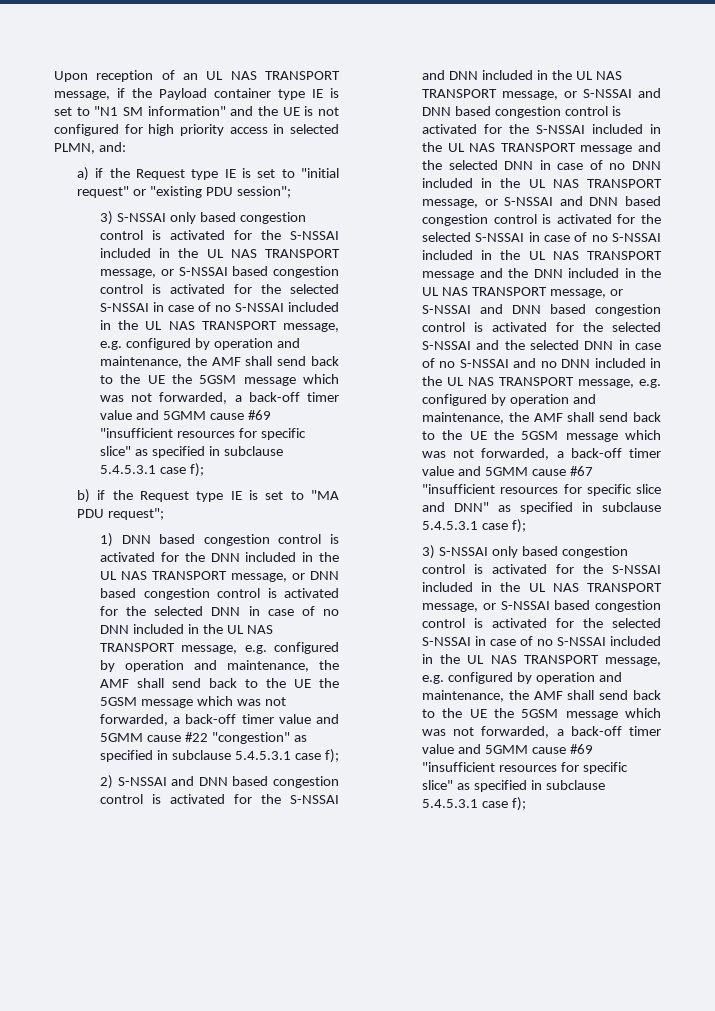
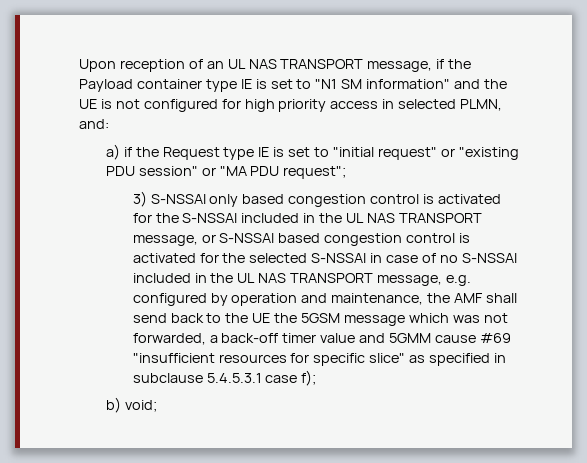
- a) if the Request type IE is set to "initial request" or "existing PDU session";
+ a) if the Request type IE is set to "initial request" or "existing PDU session" or "MA PDU request";
- b) if the Request type IE is set to "MA PDU request";
- 1) DNN based congestion control is activated for the DNN included in the UL NAS TRANSPORT message, or DNN based congestion control is activated for the selected DNN in case of no DNN included in the UL NAS TRANSPORT message, e.g. configured by operation and maintenance, the AMF shall send back to the UE the 5GSM message which was not forwarded, a back-off timer value and 5GMM cause #22 "congestion" as specified in subclause 5.4.5.3.1 case f);
- 2) S-NSSAI and DNN based congestion control is activated for the S-NSSAI and DNN included in the UL NAS TRANSPORT message, or S-NSSAI and DNN based congestion control is activated for the S-NSSAI included in the UL NAS TRANSPORT message and the selected DNN in case of no DNN included in the UL NAS TRANSPORT message, or S-NSSAI and DNN based congestion control is activated for the selected S-NSSAI in case of no S-NSSAI included in the UL NAS TRANSPORT message and the DNN included in the UL NAS TRANSPORT message, or S-NSSAI and DNN based congestion control is activated for the selected S-NSSAI and the selected DNN in case of no S-NSSAI and no DNN included in the UL NAS TRANSPORT message, e.g. configured by operation and maintenance, the AMF shall send back to the UE the 5GSM message which was not forwarded, a back-off timer value and 5GMM cause #67 "insufficient resources for specific slice and DNN" as specified in subclause 5.4.5.3.1 case f);
- 3) S-NSSAI only based congestion control is activated for the S-NSSAI included in the UL NAS TRANSPORT message, or S-NSSAI based congestion control is activated for the selected S-NSSAI in case of no S-NSSAI included in the UL NAS TRANSPORT message, e.g. configured by operation and maintenance, the AMF shall send back to the UE the 5GSM message which was not forwarded, a back-off timer value and 5GMM cause #69 "insufficient resources for specific slice" as specified in subclause 5.4.5.3.1 case f);
+ b) void;

